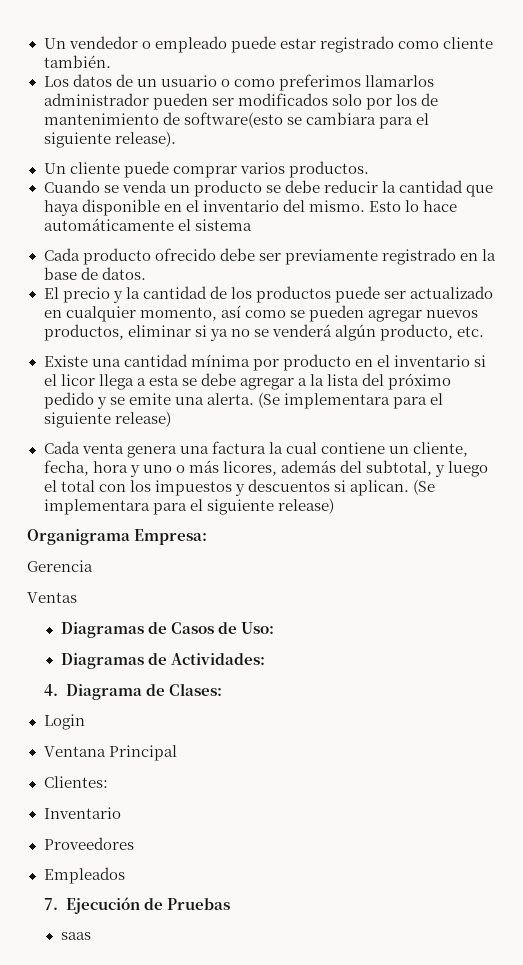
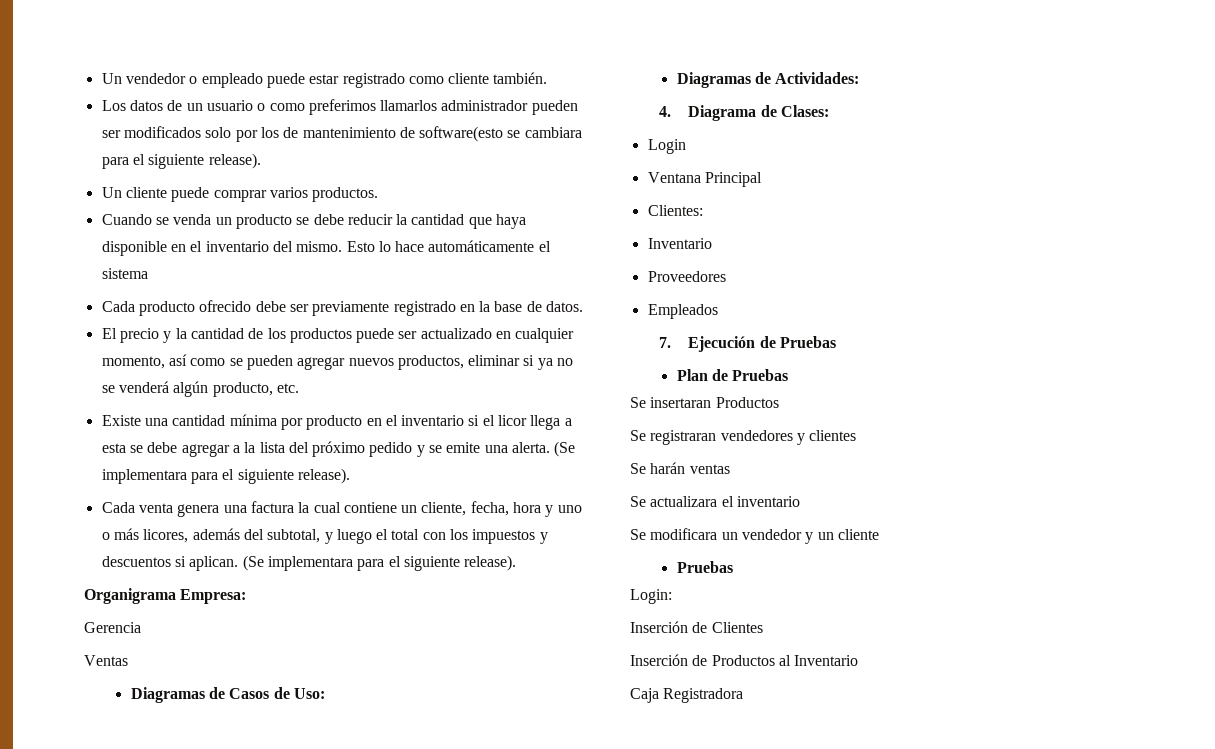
- Existe una cantidad mínima por producto en el inventario si el licor llega a esta se debe agregar a la lista del próximo pedido y se emite una alerta. (Se implementara para el siguiente release)
+ Existe una cantidad mínima por producto en el inventario si el licor llega a esta se debe agregar a la lista del próximo pedido y se emite una alerta. (Se implementara para el siguiente release).
- Cada venta genera una factura la cual contiene un cliente, fecha, hora y uno o más licores, además del subtotal, y luego el total con los impuestos y descuentos si aplican. (Se implementara para el siguiente release)
+ Cada venta genera una factura la cual contiene un cliente, fecha, hora y uno o más licores, además del subtotal, y luego el total con los impuestos y descuentos si aplican. (Se implementara para el siguiente release).
- saas
+ Plan de Pruebas
+ Se insertaran Productos
+ Se registraran vendedores y clientes
+ Se harán ventas
+ Se actualizara el inventario
+ Se modificara un vendedor y un cliente
+ Pruebas
+ Login:
+ Inserción de Clientes
+ Inserción de Productos al Inventario
+ Caja Registradora

